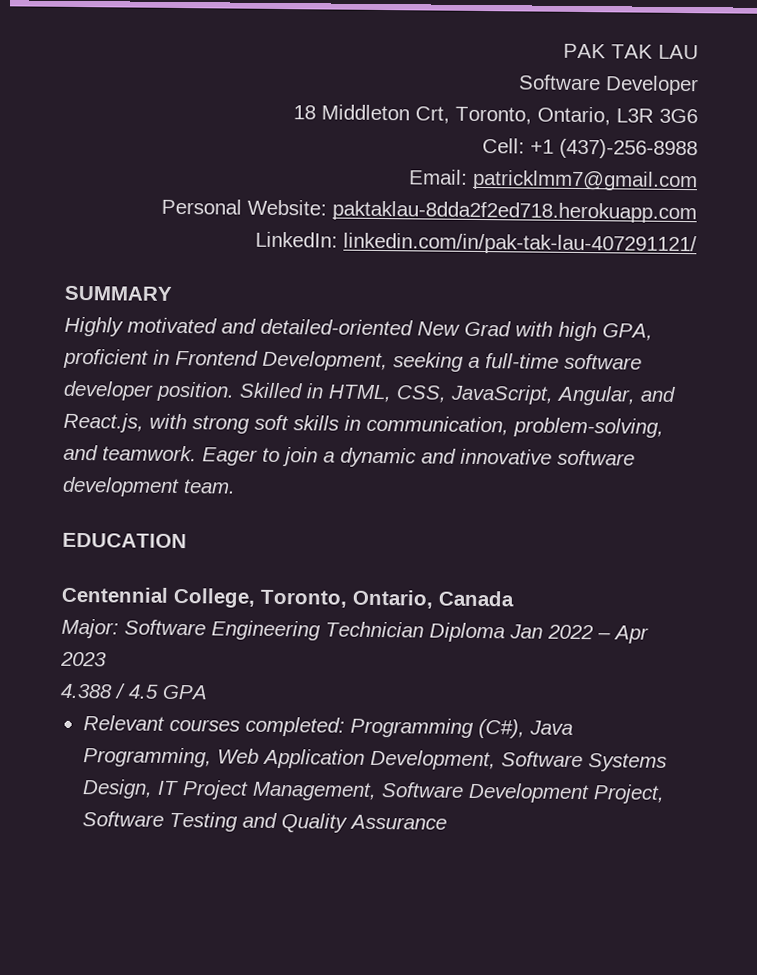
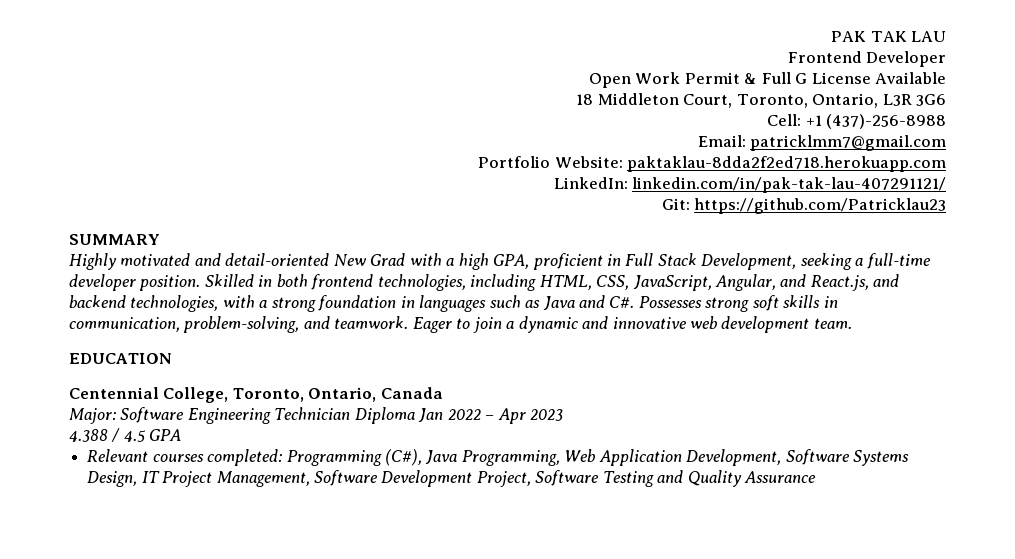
- Software Developer
+ Frontend Developer
+ Open Work Permit & Full G License Available
- 18 Middleton Crt, Toronto, Ontario, L3R 3G6
+ 18 Middleton Court, Toronto, Ontario, L3R 3G6
- Personal Website: paktaklau-8dda2f2ed718.herokuapp.com
+ Portfolio Website: paktaklau-8dda2f2ed718.herokuapp.com
+ Git: https://github.com/Patricklau23
- Highly motivated and detailed-oriented New Grad with high GPA, proficient in Frontend Development, seeking a full-time software developer position.
+ Highly motivated and detail-oriented New Grad with a high GPA, proficient in Full Stack Development, seeking a full-time developer position.
- Skilled in HTML, CSS, JavaScript, Angular, and React.js, with strong soft skills in communication, problem-solving, and teamwork.
+ Skilled in both frontend technologies, including HTML, CSS, JavaScript, Angular, and React.js, and backend technologies, with a strong foundation in languages such as Java and C#. Possesses strong soft skills in communication, problem-solving, and teamwork.
- Eager to join a dynamic and innovative software development team.
+ Eager to join a dynamic and innovative web development team.

